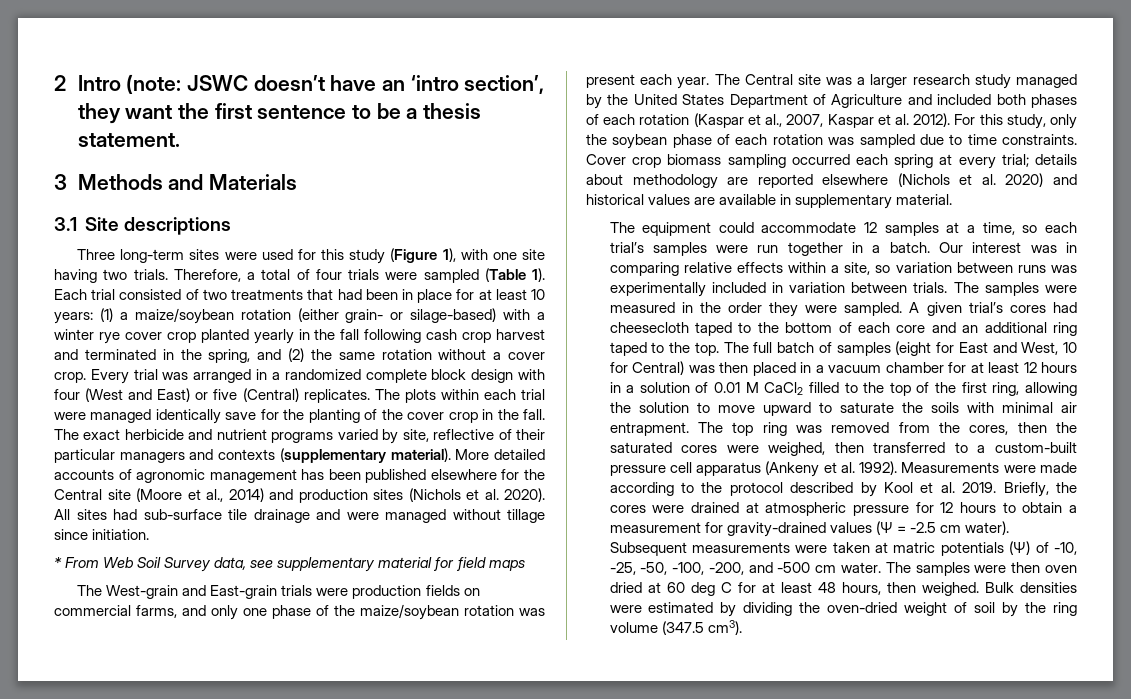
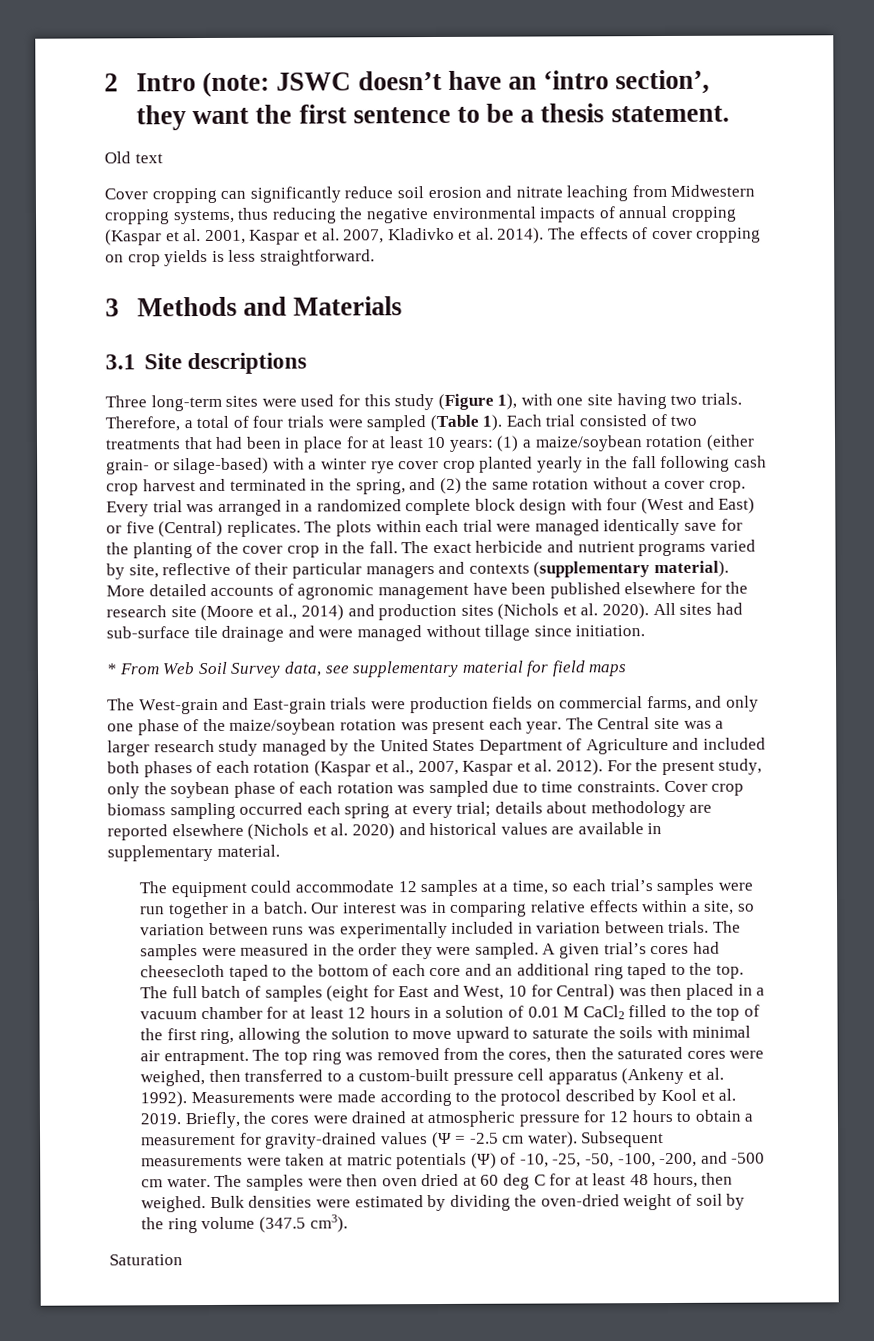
+ Old text
+ Cover cropping can significantly reduce soil erosion and nitrate leaching from Midwestern cropping systems, thus reducing the negative environmental impacts of annual cropping (Kaspar et al. 2001, Kaspar et al. 2007, Kladivko et al. 2014). The effects of cover cropping on crop yields is less straightforward.
- More detailed accounts of agronomic management has been published elsewhere for the Central site (Moore et al., 2014) and production sites (Nichols et al. 2020).
+ More detailed accounts of agronomic management have been published elsewhere for the research site (Moore et al., 2014) and production sites (Nichols et al. 2020).
- For this study, only the soybean phase of each rotation was sampled due to time constraints.
+ For the present study, only the soybean phase of each rotation was sampled due to time constraints.
+ Saturation

